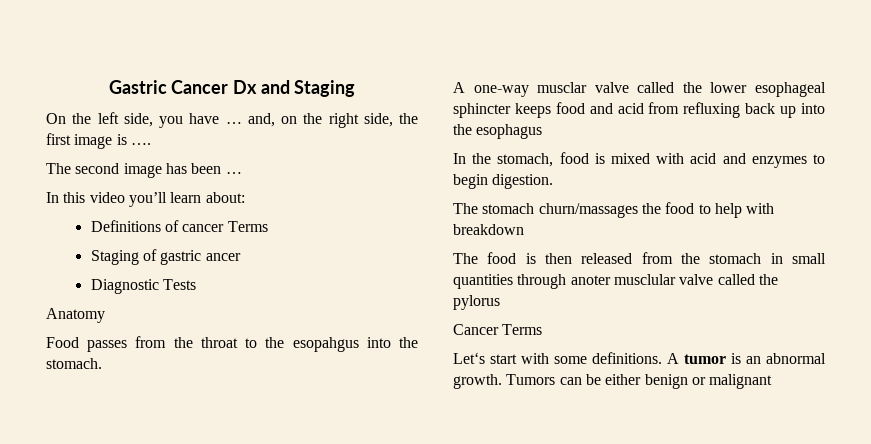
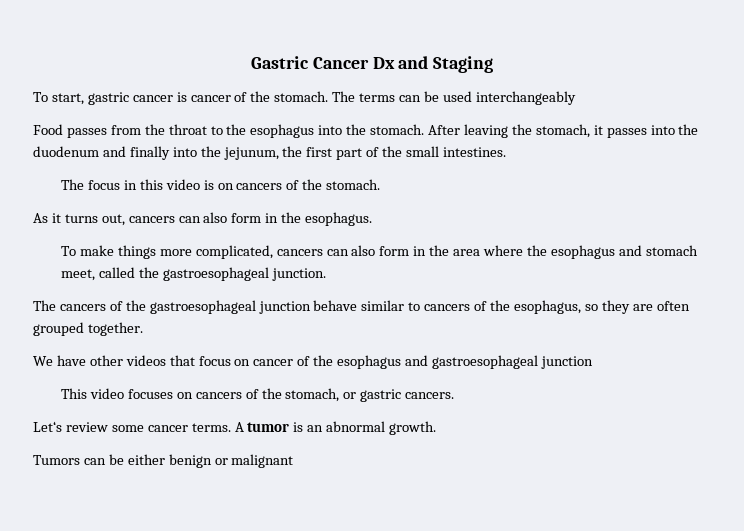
- On the left side, you have … and, on the right side, the first image is ….
- The second image has been …
- In this video you’ll learn about:
- Definitions of cancer Terms
- Staging of gastric ancer
- Diagnostic Tests
- Anatomy
+ To start, gastric cancer is cancer of the stomach. The terms can be used interchangeably
- Food passes from the throat to the esopahgus into the stomach.
- A one-way musclar valve called the lower esophageal sphincter keeps food and acid from refluxing back up into the esophagus
- In the stomach, food is mixed with acid and enzymes to begin digestion.
- The stomach churn/massages the food to help with breakdown
- The food is then released from the stomach in small quantities through anoter musclular valve called the pylorus
- Cancer Terms
- Let‘s start with some definitions.
+ Food passes from the throat to the esophagus into the stomach. After leaving the stomach, it passes into the duodenum and finally into the jejunum, the first part of the small intestines.
+ The focus in this video is on cancers of the stomach.
+ As it turns out, cancers can also form in the esophagus.
+ To make things more complicated, cancers can also form in the area where the esophagus and stomach meet, called the gastroesophageal junction.
+ The cancers of the gastroesophageal junction behave similar to cancers of the esophagus, so they are often grouped together.
+ We have other videos that focus on cancer of the esophagus and gastroesophageal junction
+ This video focuses on cancers of the stomach, or gastric cancers.
+ Let‘s review some cancer terms.
- A tumor is an abnormal growth. Tumors can be either benign or malignant
+ A tumor is an abnormal growth.
+ Tumors can be either benign or malignant

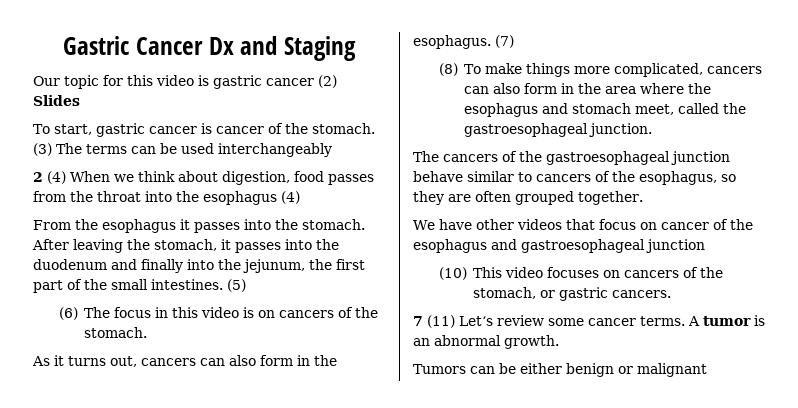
+ Our topic for this video is gastric cancer (2) Slides
- The terms can be used interchangeably
+ (3) The terms can be used interchangeably
- Food passes from the throat to the esophagus into the stomach.
+ 2 (4) When we think about digestion, food passes from the throat into the esophagus (4)
+ From the esophagus it passes into the stomach.
- After leaving the stomach, it passes into the duodenum and finally into the jejunum, the first part of the small intestines.
- The focus in this video is on cancers of the stomach.
+ After leaving the stomach, it passes into the duodenum and finally into the jejunum, the first part of the small intestines. (5)
+ (6) The focus in this video is on cancers of the stomach.
- As it turns out, cancers can also form in the esophagus.
- To make things more complicated, cancers can also form in the area where the esophagus and stomach meet, called the gastroesophageal junction.
+ As it turns out, cancers can also form in the esophagus. (7)
+ (8) To make things more complicated, cancers can also form in the area where the esophagus and stomach meet, called the gastroesophageal junction.
- This video focuses on cancers of the stomach, or gastric cancers.
+ (10) This video focuses on cancers of the stomach, or gastric cancers.
- Let‘s review some cancer terms.
+ 7 (11) Let‘s review some cancer terms.

